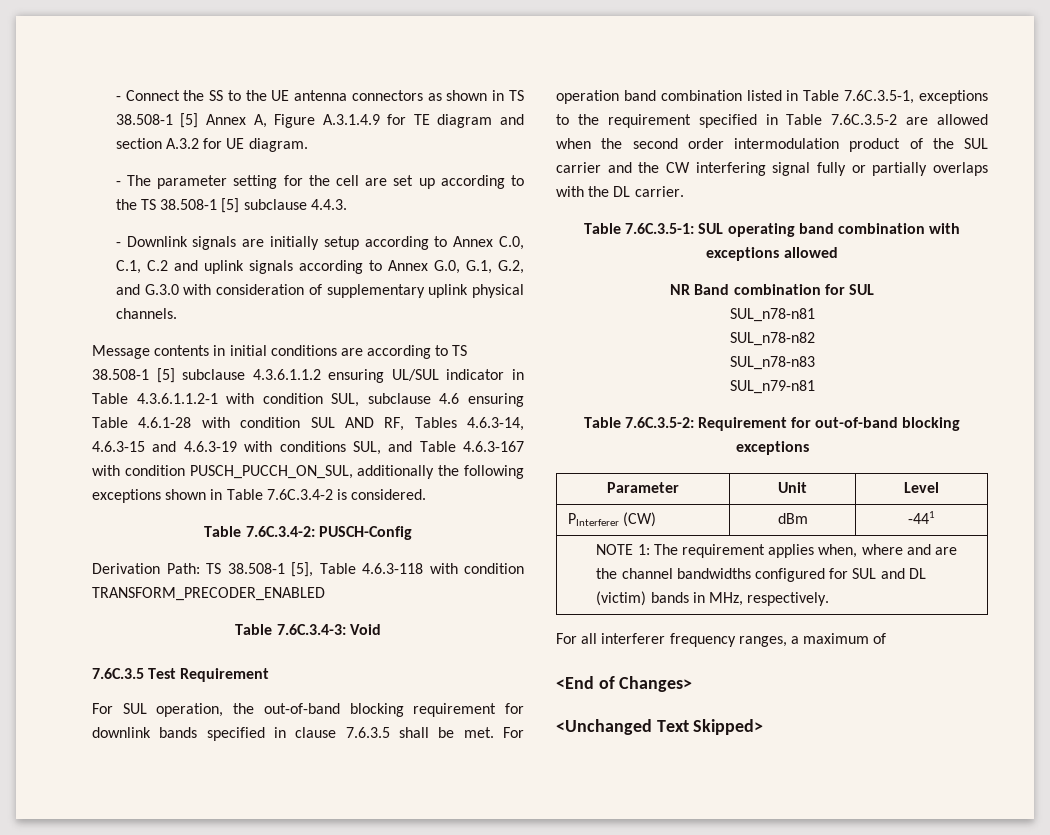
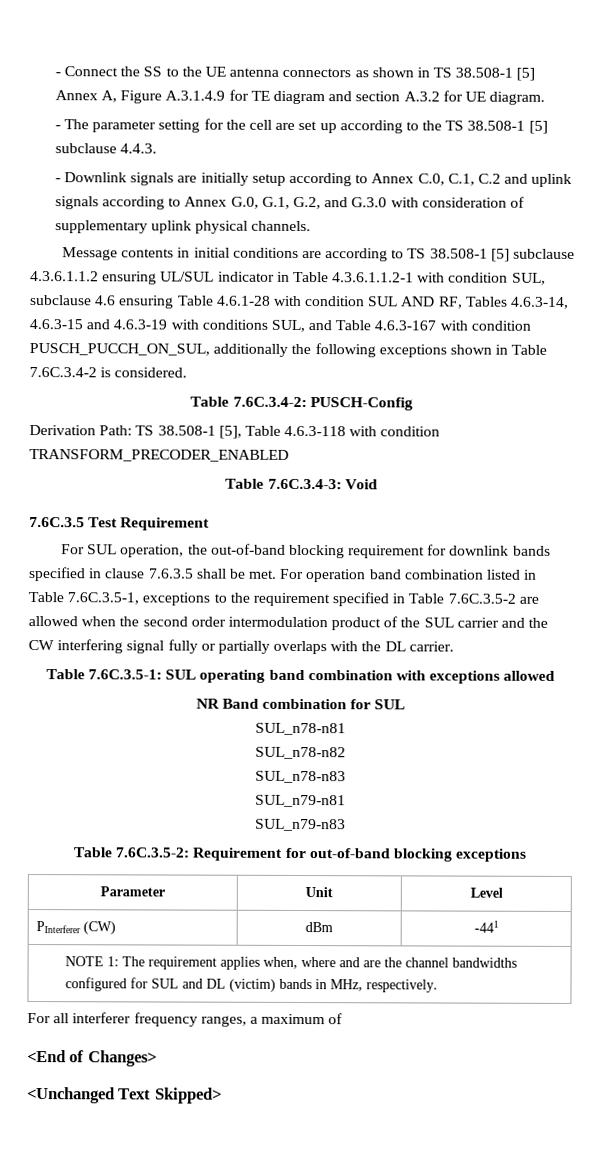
+ SUL_n79-n83

